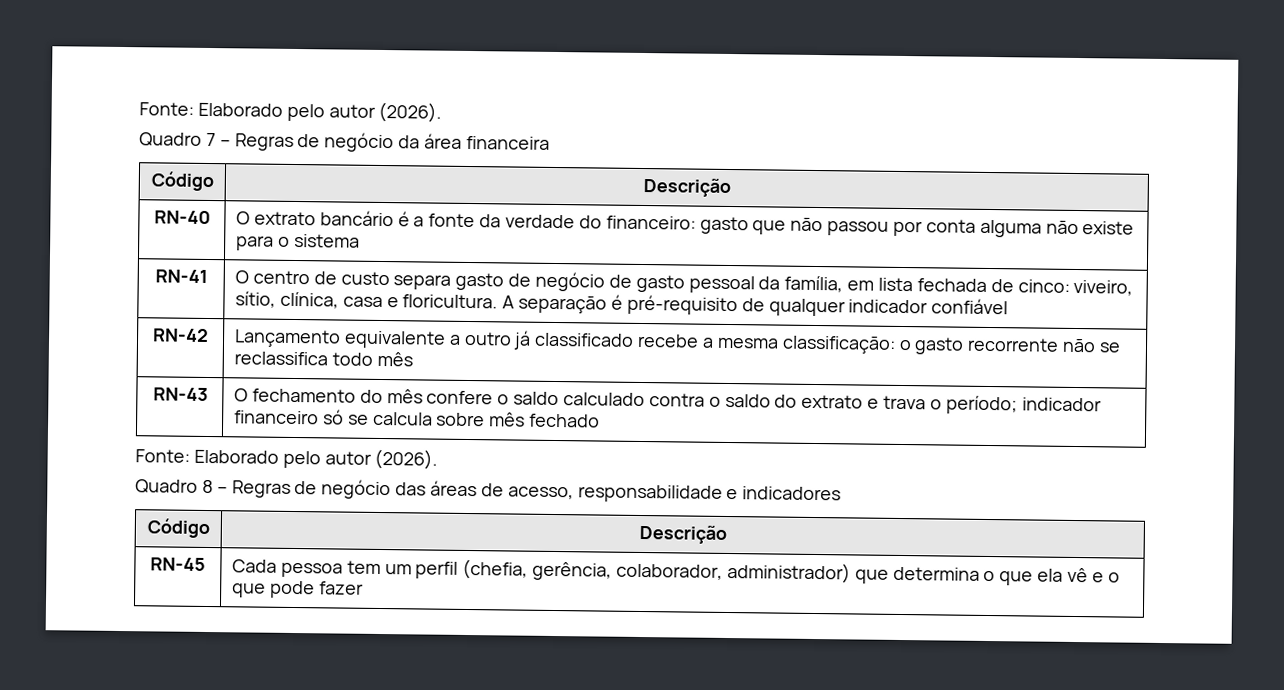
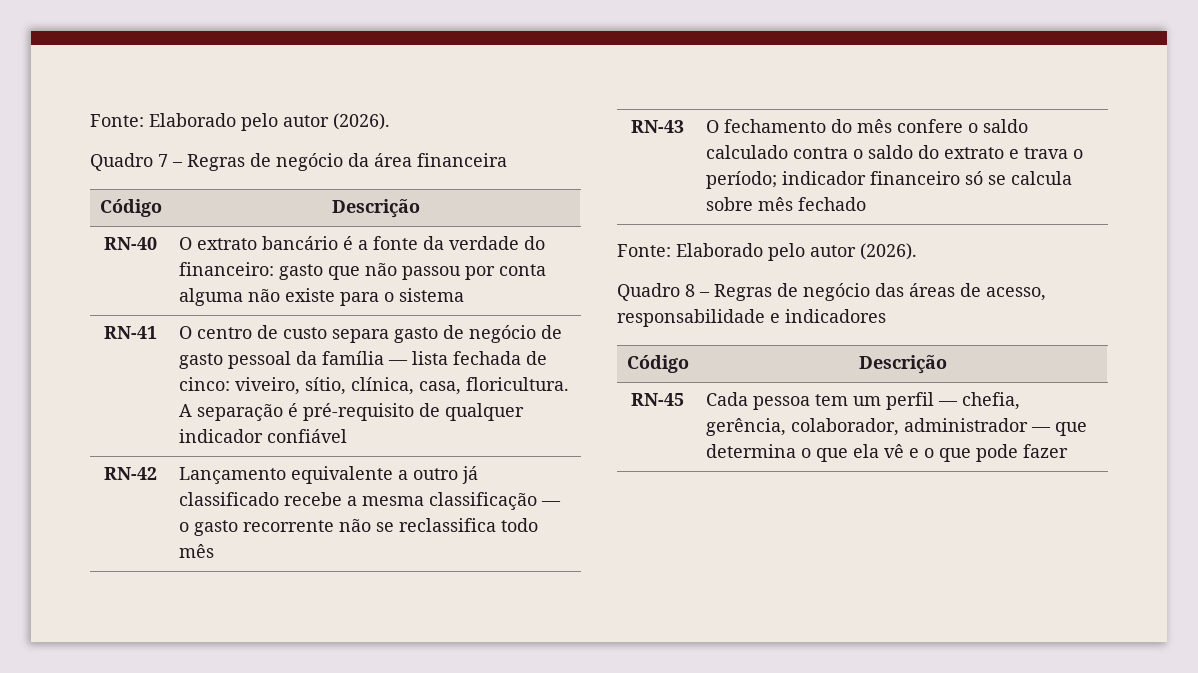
- RN-41 | O centro de custo separa gasto de negócio de gasto pessoal da família, em lista fechada de cinco: viveiro, sítio, clínica, casa e floricultura. A separação é pré-requisito de qualquer indicador confiável
+ RN-41 | O centro de custo separa gasto de negócio de gasto pessoal da família — lista fechada de cinco: viveiro, sítio, clínica, casa, floricultura. A separação é pré-requisito de qualquer indicador confiável
- RN-42 | Lançamento equivalente a outro já classificado recebe a mesma classificação: o gasto recorrente não se reclassifica todo mês
+ RN-42 | Lançamento equivalente a outro já classificado recebe a mesma classificação — o gasto recorrente não se reclassifica todo mês
- RN-45 | Cada pessoa tem um perfil (chefia, gerência, colaborador, administrador) que determina o que ela vê e o que pode fazer
+ RN-45 | Cada pessoa tem um perfil — chefia, gerência, colaborador, administrador — que determina o que ela vê e o que pode fazer

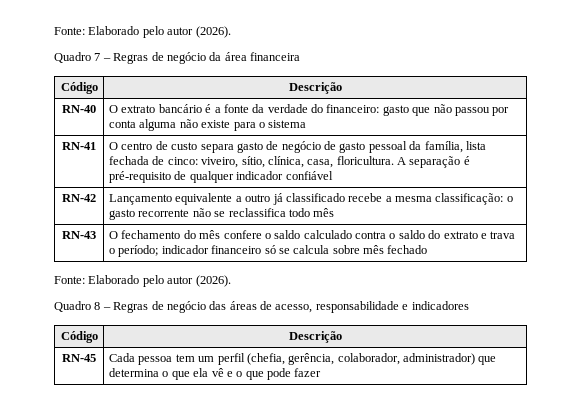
- RN-41 | O centro de custo separa gasto de negócio de gasto pessoal da família — lista fechada de cinco: viveiro, sítio, clínica, casa, floricultura. A separação é pré-requisito de qualquer indicador confiável
+ RN-41 | O centro de custo separa gasto de negócio de gasto pessoal da família, lista fechada de cinco: viveiro, sítio, clínica, casa, floricultura. A separação é pré-requisito de qualquer indicador confiável
- RN-42 | Lançamento equivalente a outro já classificado recebe a mesma classificação — o gasto recorrente não se reclassifica todo mês
+ RN-42 | Lançamento equivalente a outro já classificado recebe a mesma classificação: o gasto recorrente não se reclassifica todo mês
- RN-45 | Cada pessoa tem um perfil — chefia, gerência, colaborador, administrador — que determina o que ela vê e o que pode fazer
+ RN-45 | Cada pessoa tem um perfil (chefia, gerência, colaborador, administrador) que determina o que ela vê e o que pode fazer

